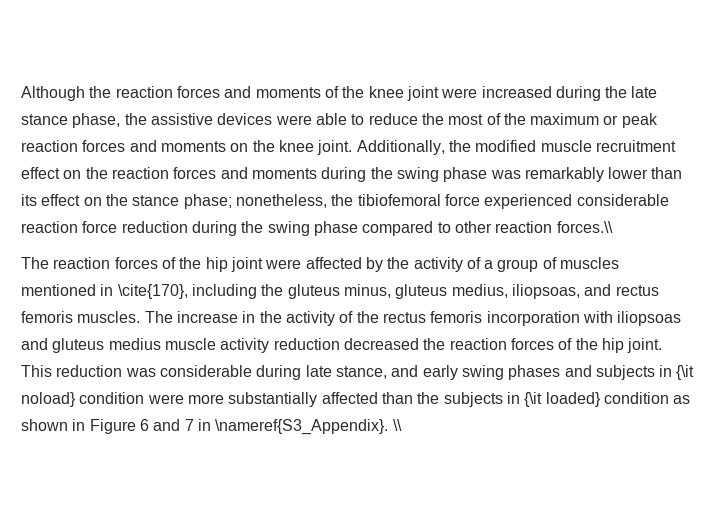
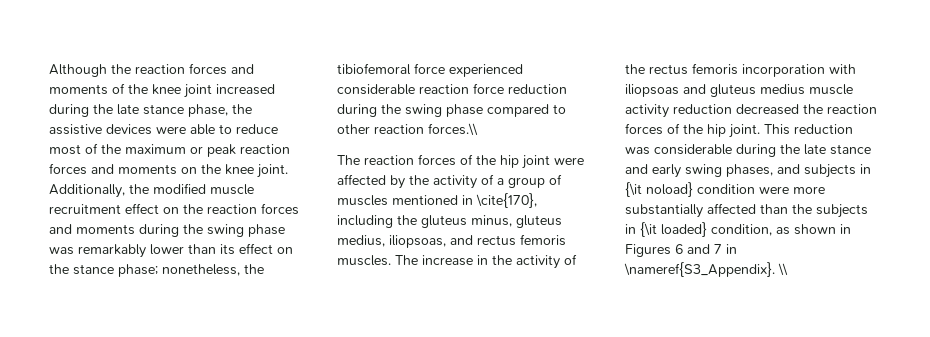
- Although the reaction forces and moments of the knee joint were increased during the late stance phase, the assistive devices were able to reduce the most of the maximum or peak reaction forces and moments on the knee joint.
+ Although the reaction forces and moments of the knee joint increased during the late stance phase, the assistive devices were able to reduce most of the maximum or peak reaction forces and moments on the knee joint.
- This reduction was considerable during late stance, and early swing phases and subjects in {\it noload} condition were more substantially affected than the subjects in {\it loaded} condition as shown in Figure 6 and 7 in \nameref{S3_Appendix}.
+ This reduction was considerable during the late stance and early swing phases, and subjects in {\it noload} condition were more substantially affected than the subjects in {\it loaded} condition, as shown in Figures 6 and 7 in \nameref{S3_Appendix}.

